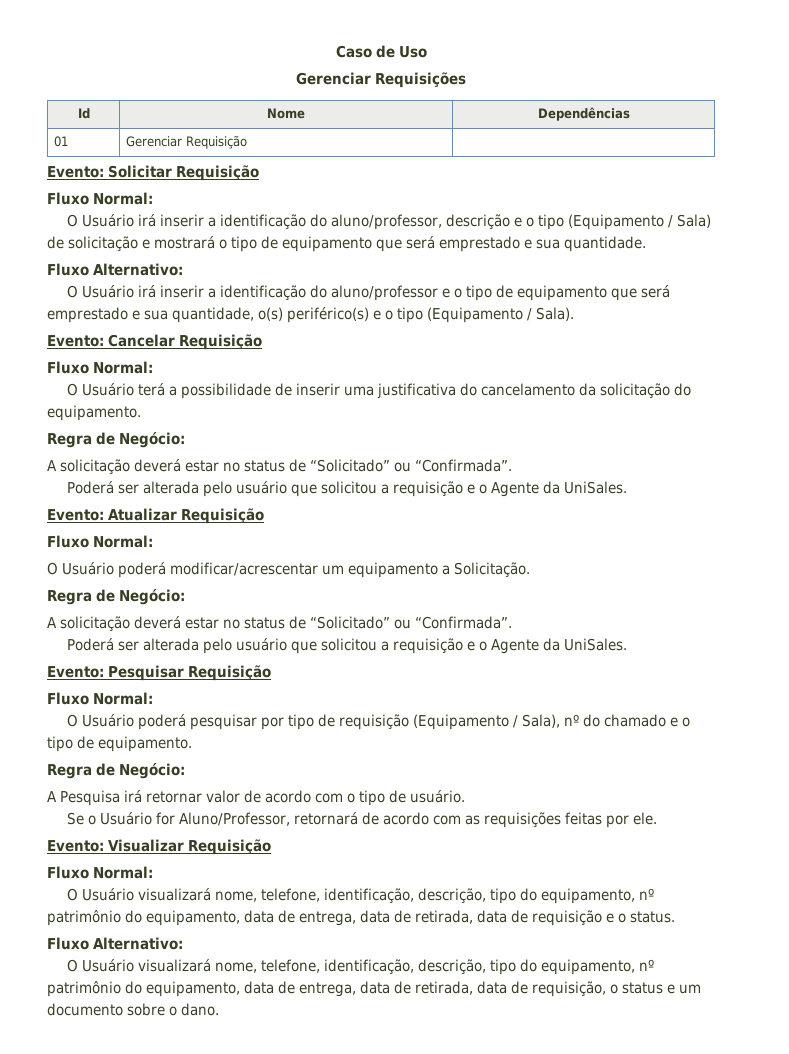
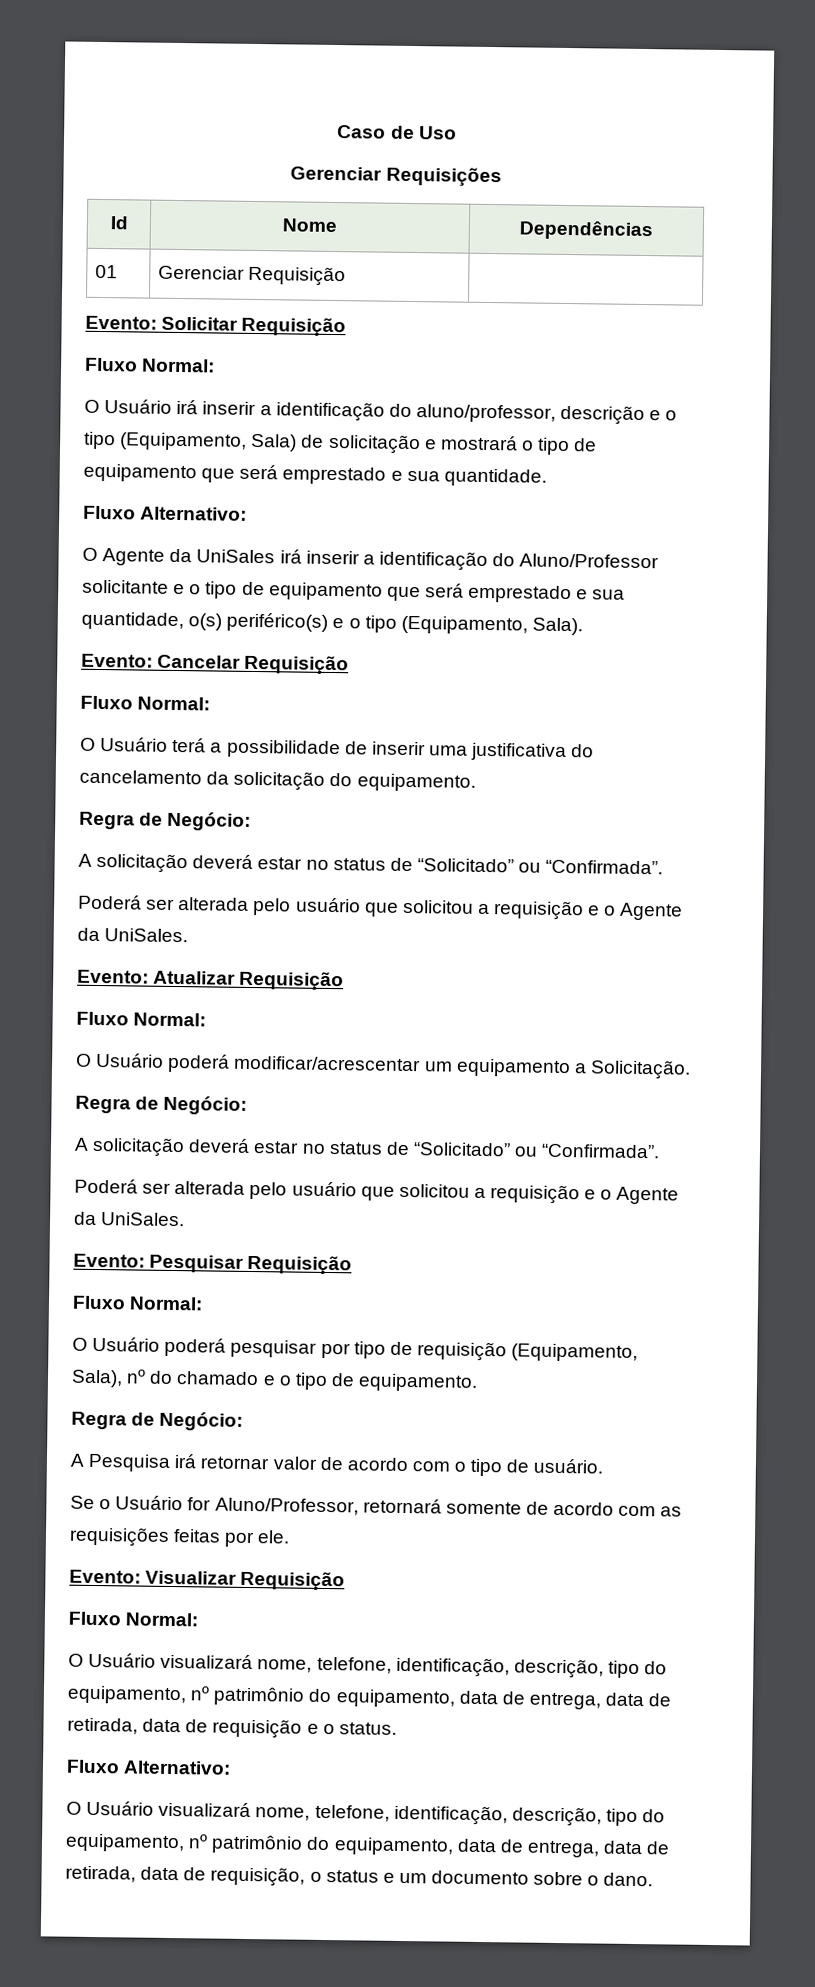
- O Usuário irá inserir a identificação do aluno/professor, descrição e o tipo (Equipamento / Sala) de solicitação e mostrará o tipo de equipamento que será emprestado e sua quantidade.
+ O Usuário irá inserir a identificação do aluno/professor, descrição e o tipo (Equipamento, Sala) de solicitação e mostrará o tipo de equipamento que será emprestado e sua quantidade.
- O Usuário irá inserir a identificação do aluno/professor e o tipo de equipamento que será emprestado e sua quantidade, o(s) periférico(s) e o tipo (Equipamento / Sala).
+ O Agente da UniSales irá inserir a identificação do Aluno/Professor solicitante e o tipo de equipamento que será emprestado e sua quantidade, o(s) periférico(s) e o tipo (Equipamento, Sala).
- O Usuário poderá pesquisar por tipo de requisição (Equipamento / Sala), nº do chamado e o tipo de equipamento.
+ O Usuário poderá pesquisar por tipo de requisição (Equipamento, Sala), nº do chamado e o tipo de equipamento.
- Se o Usuário for Aluno/Professor, retornará de acordo com as requisições feitas por ele.
+ Se o Usuário for Aluno/Professor, retornará somente de acordo com as requisições feitas por ele.

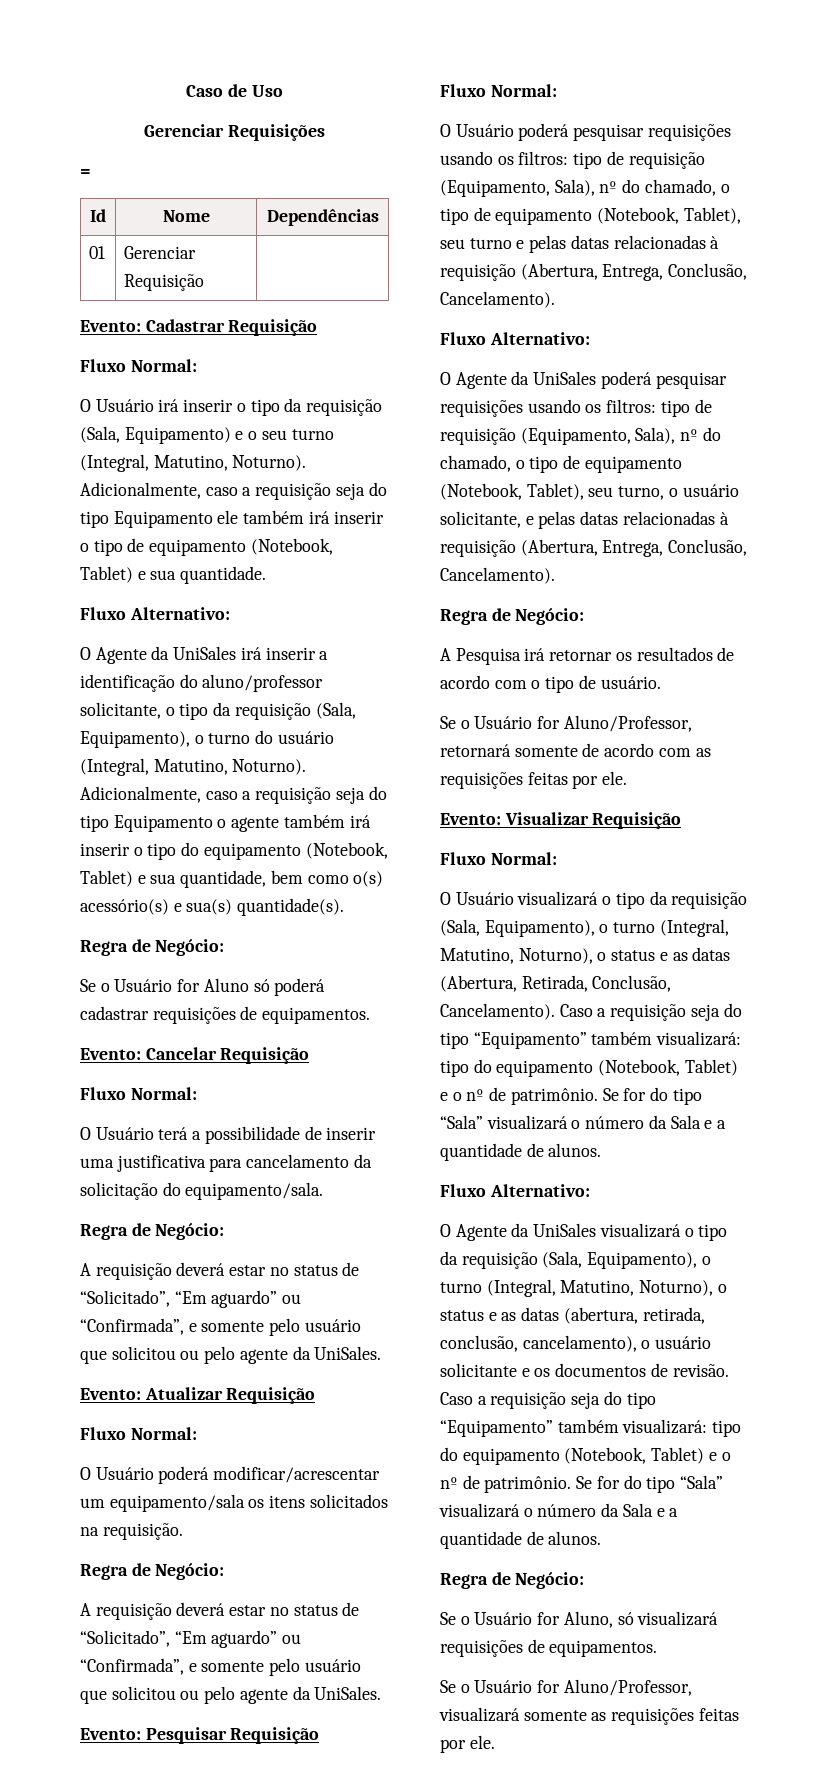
+ =
- Evento: Solicitar Requisição
+ Evento: Cadastrar Requisição
- O Usuário irá inserir a identificação do aluno/professor, descrição e o tipo (Equipamento, Sala) de solicitação e mostrará o tipo de equipamento que será emprestado e sua quantidade.
+ O Usuário irá inserir o tipo da requisição (Sala, Equipamento) e o seu turno (Integral, Matutino, Noturno). Adicionalmente, caso a requisição seja do tipo Equipamento ele também irá inserir o tipo de equipamento (Notebook, Tablet) e sua quantidade.
- O Agente da UniSales irá inserir a identificação do Aluno/Professor solicitante e o tipo de equipamento que será emprestado e sua quantidade, o(s) periférico(s) e o tipo (Equipamento, Sala).
+ O Agente da UniSales irá inserir a identificação do aluno/professor solicitante, o tipo da requisição (Sala, Equipamento), o turno do usuário (Integral, Matutino, Noturno). Adicionalmente, caso a requisição seja do tipo Equipamento o agente também irá inserir o tipo do equipamento (Notebook, Tablet) e sua quantidade, bem como o(s) acessório(s) e sua(s) quantidade(s).
+ Regra de Negócio:
+ Se o Usuário for Aluno só poderá cadastrar requisições de equipamentos.
- O Usuário terá a possibilidade de inserir uma justificativa do cancelamento da solicitação do equipamento.
+ O Usuário terá a possibilidade de inserir uma justificativa para cancelamento da solicitação do equipamento/sala.
  Regra de Negócio:
- A solicitação deverá estar no status de “Solicitado” ou “Confirmada”.
- Poderá ser alterada pelo usuário que solicitou a requisição e o Agente da UniSales.
+ A requisição deverá estar no status de “Solicitado”, “Em aguardo” ou “Confirmada”, e somente pelo usuário que solicitou ou pelo agente da UniSales.
- O Usuário poderá modificar/acrescentar um equipamento a Solicitação.
+ O Usuário poderá modificar/acrescentar um equipamento/sala os itens solicitados na requisição.
  Regra de Negócio:
- A solicitação deverá estar no status de “Solicitado” ou “Confirmada”.
- Poderá ser alterada pelo usuário que solicitou a requisição e o Agente da UniSales.
+ A requisição deverá estar no status de “Solicitado”, “Em aguardo” ou “Confirmada”, e somente pelo usuário que solicitou ou pelo agente da UniSales.
- O Usuário poderá pesquisar por tipo de requisição (Equipamento, Sala), nº do chamado e o tipo de equipamento.
+ O Usuário poderá pesquisar requisições usando os filtros: tipo de requisição (Equipamento, Sala), nº do chamado, o tipo de equipamento (Notebook, Tablet), seu turno e pelas datas relacionadas à requisição (Abertura, Entrega, Conclusão, Cancelamento).
+ Fluxo Alternativo:
+ O Agente da UniSales poderá pesquisar requisições usando os filtros: tipo de requisição (Equipamento, Sala), nº do chamado, o tipo de equipamento (Notebook, Tablet), seu turno, o usuário solicitante, e pelas datas relacionadas à requisição (Abertura, Entrega, Conclusão, Cancelamento).
- A Pesquisa irá retornar valor de acordo com o tipo de usuário.
+ A Pesquisa irá retornar os resultados de acordo com o tipo de usuário.
- O Usuário visualizará nome, telefone, identificação, descrição, tipo do equipamento, nº patrimônio do equipamento, data de entrega, data de retirada, data de requisição e o status.
+ O Usuário visualizará o tipo da requisição (Sala, Equipamento), o turno (Integral, Matutino, Noturno), o status e as datas (Abertura, Retirada, Conclusão, Cancelamento). Caso a requisição seja do tipo “Equipamento” também visualizará: tipo do equipamento (Notebook, Tablet) e o nº de patrimônio. Se for do tipo “Sala” visualizará o número da Sala e a quantidade de alunos.
  Fluxo Alternativo:
- O Usuário visualizará nome, telefone, identificação, descrição, tipo do equipamento, nº patrimônio do equipamento, data de entrega, data de retirada, data de requisição, o status e um documento sobre o dano.
+ O Agente da UniSales visualizará o tipo da requisição (Sala, Equipamento), o turno (Integral, Matutino, Noturno), o status e as datas (abertura, retirada, conclusão, cancelamento), o usuário solicitante e os documentos de revisão. Caso a requisição seja do tipo “Equipamento” também visualizará: tipo do equipamento (Notebook, Tablet) e o nº de patrimônio. Se for do tipo “Sala” visualizará o número da Sala e a quantidade de alunos.
+ Regra de Negócio:
+ Se o Usuário for Aluno, só visualizará requisições de equipamentos.
+ Se o Usuário for Aluno/Professor, visualizará somente as requisições feitas por ele.

